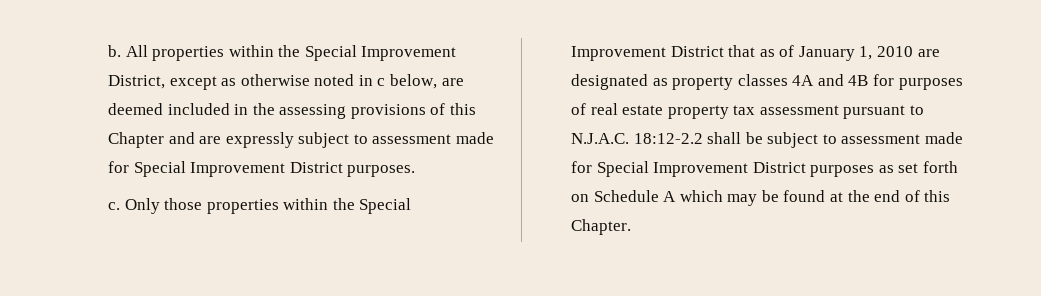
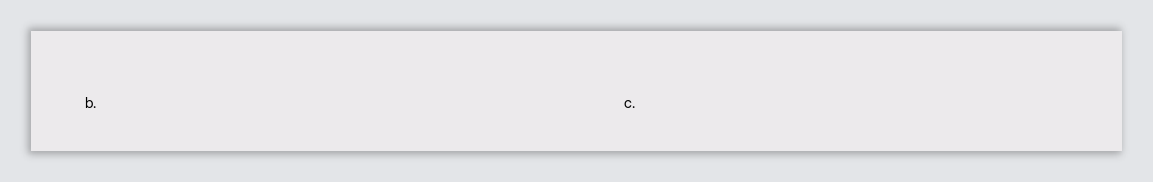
- b. All properties within the Special Improvement District, except as otherwise noted in c below, are deemed included in the assessing provisions of this Chapter and are expressly subject to assessment made for Special Improvement District purposes.
- c. Only those properties within the Special Improvement District that as of January 1, 2010 are designated as property classes 4A and 4B for purposes of real estate property tax assessment pursuant to N.J.A.C. 18:12-2.2 shall be subject to assessment made for Special Improvement District purposes as set forth on Schedule A which may be found at the end of this Chapter.
+ b.
+ c.

